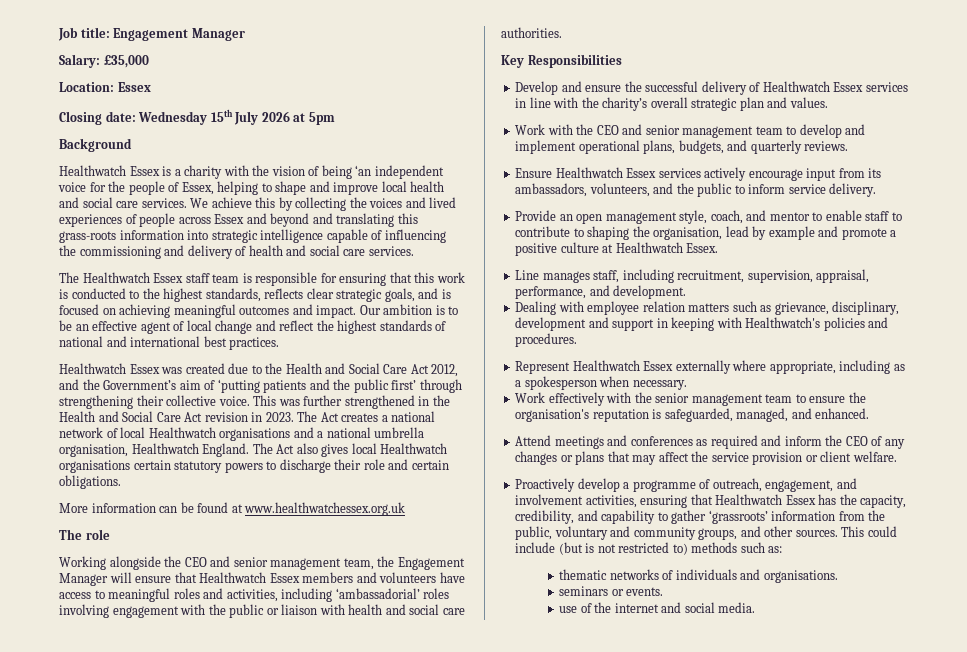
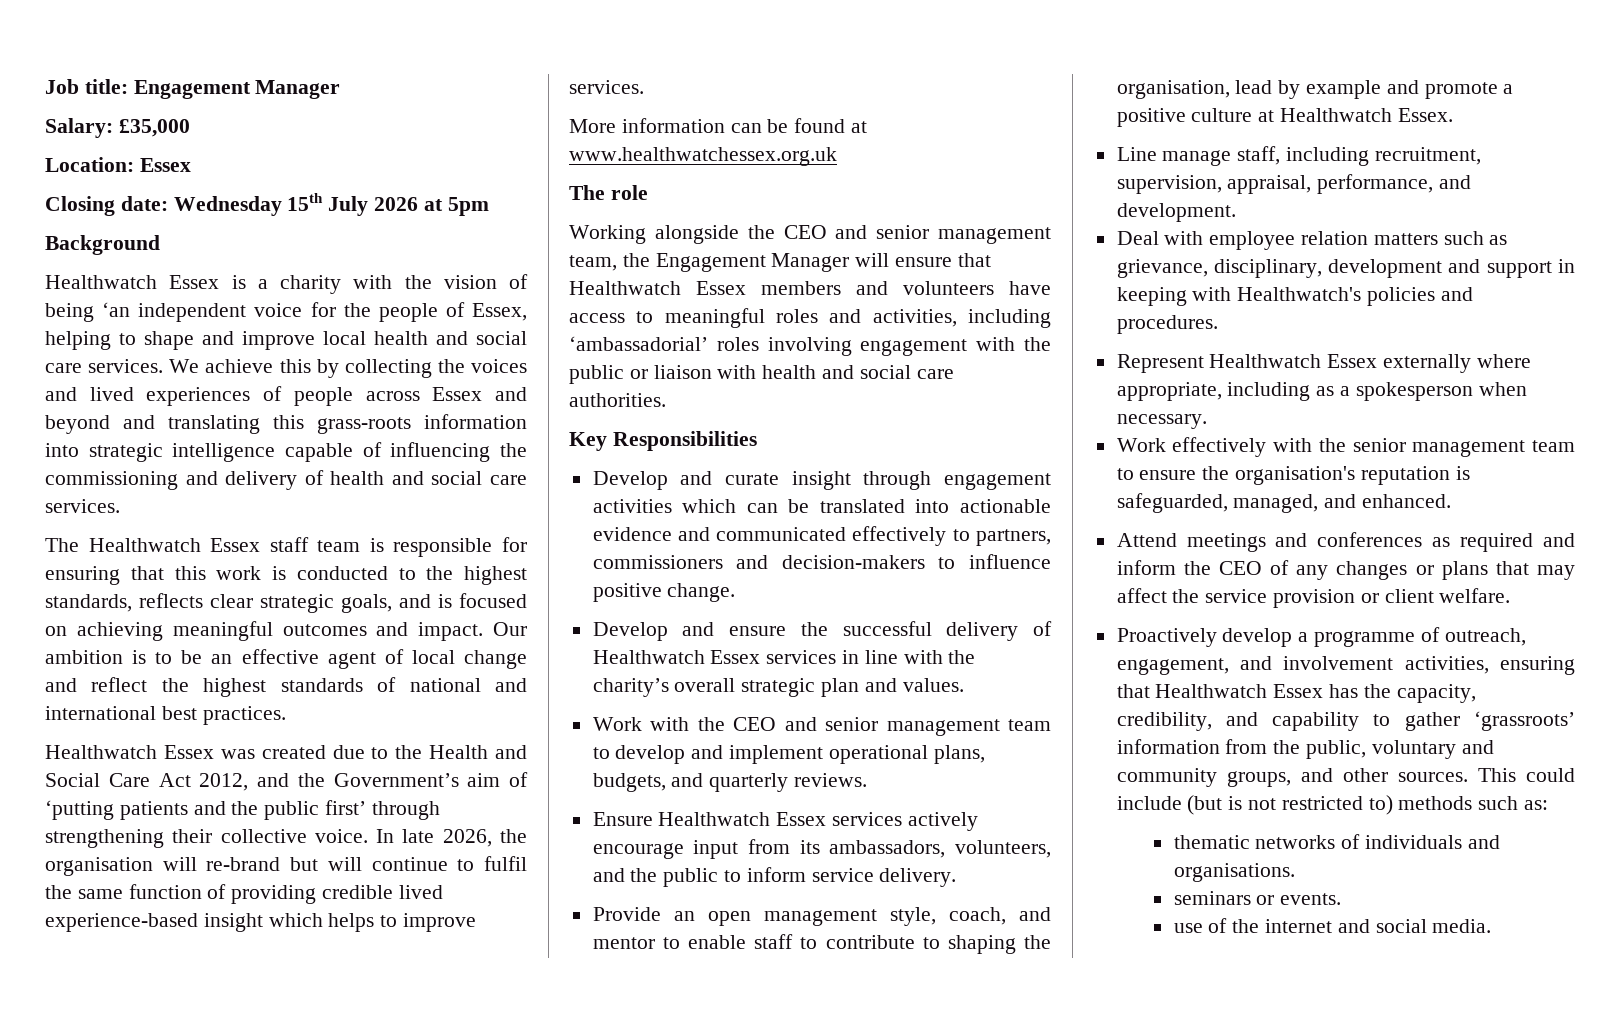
- This was further strengthened in the Health and Social Care Act revision in 2023. The Act creates a national network of local Healthwatch organisations and a national umbrella organisation, Healthwatch England. The Act also gives local Healthwatch organisations certain statutory powers to discharge their role and certain obligations.
+ In late 2026, the organisation will re-brand but will continue to fulfil the same function of providing credible lived experience-based insight which helps to improve services.
+ Develop and curate insight through engagement activities which can be translated into actionable evidence and communicated effectively to partners, commissioners and decision-makers to influence positive change.
- Line manages staff, including recruitment, supervision, appraisal, performance, and development.
+ Line manage staff, including recruitment, supervision, appraisal, performance, and development.
- Dealing with employee relation matters such as grievance, disciplinary, development and support in keeping with Healthwatch's policies and procedures.
+ Deal with employee relation matters such as grievance, disciplinary, development and support in keeping with Healthwatch's policies and procedures.

